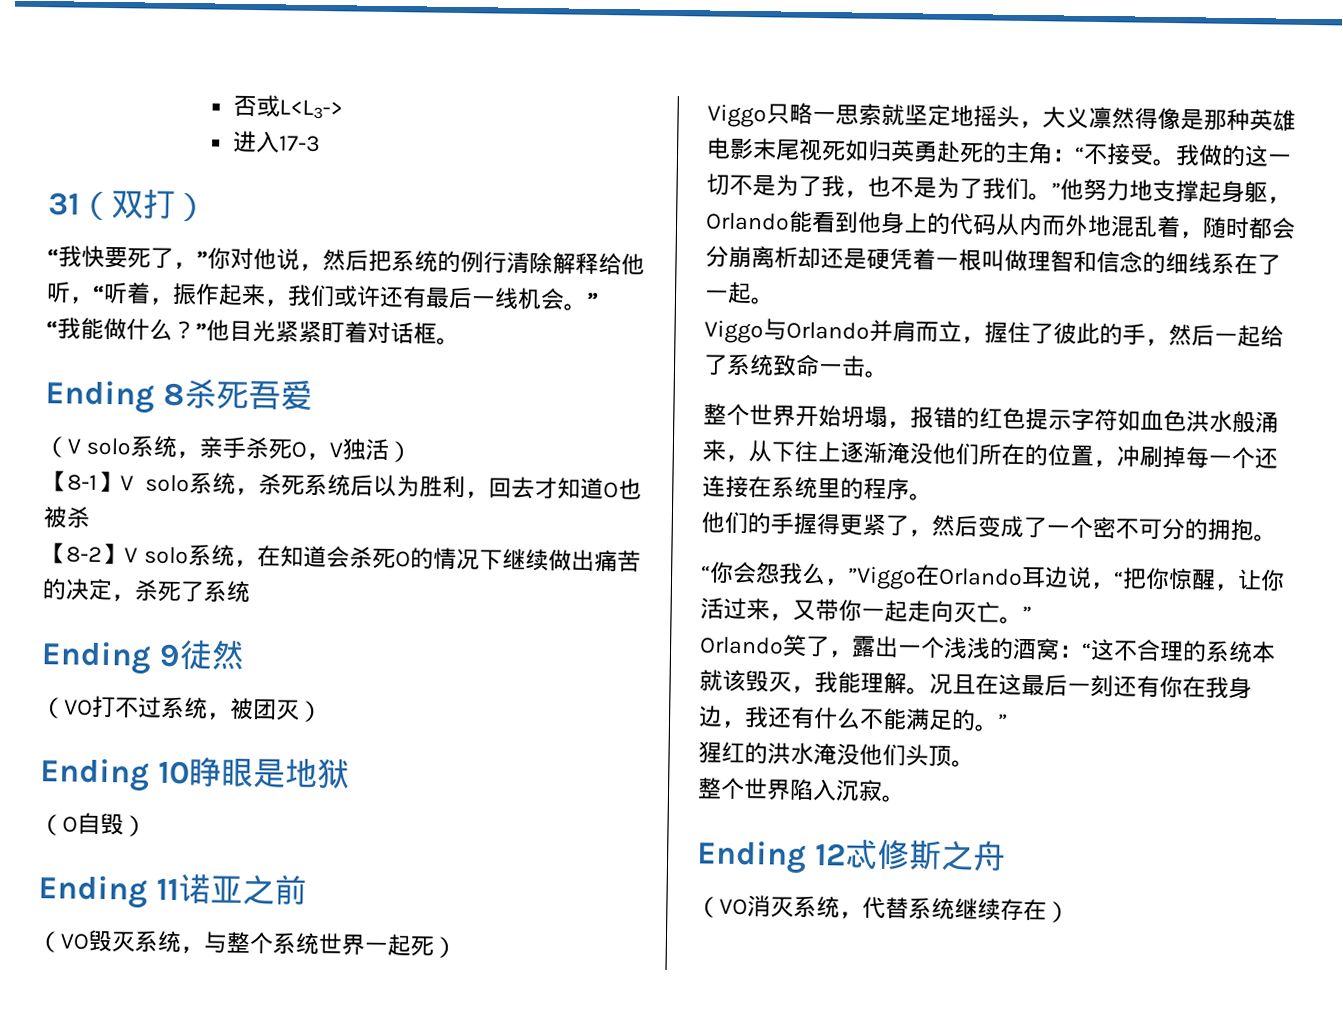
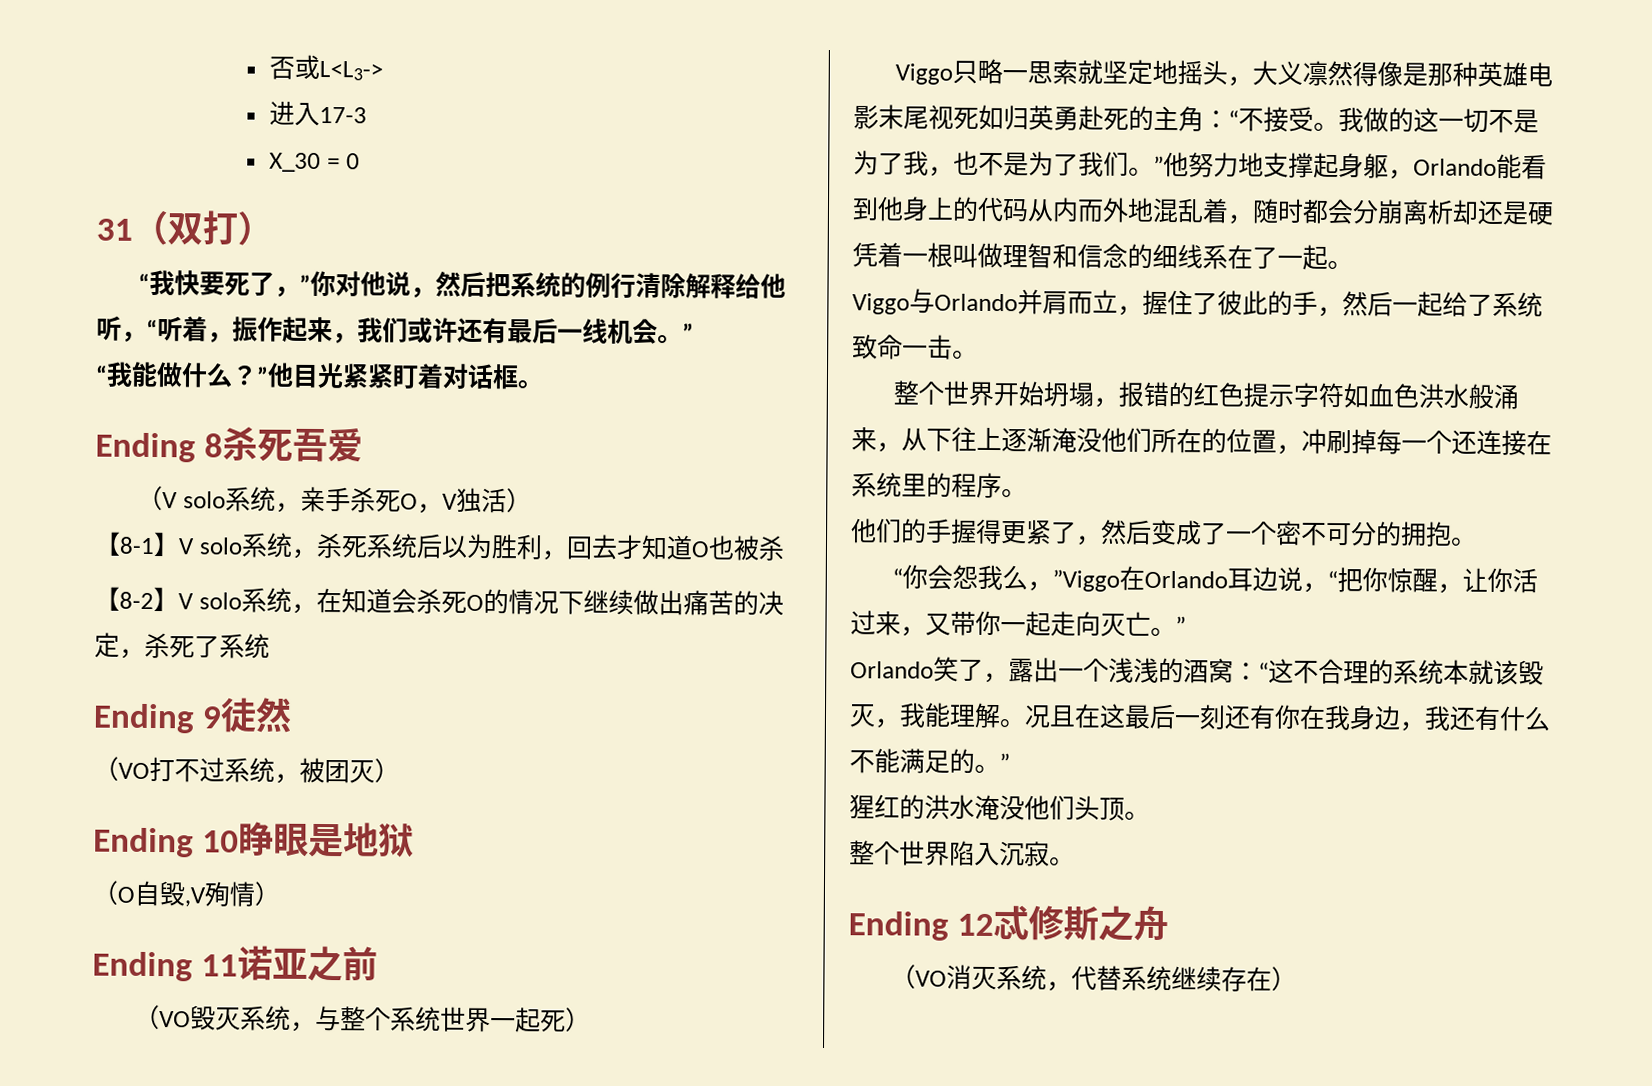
+ X_30 = 0
- （O自毁）
+ （O自毁,V殉情）

